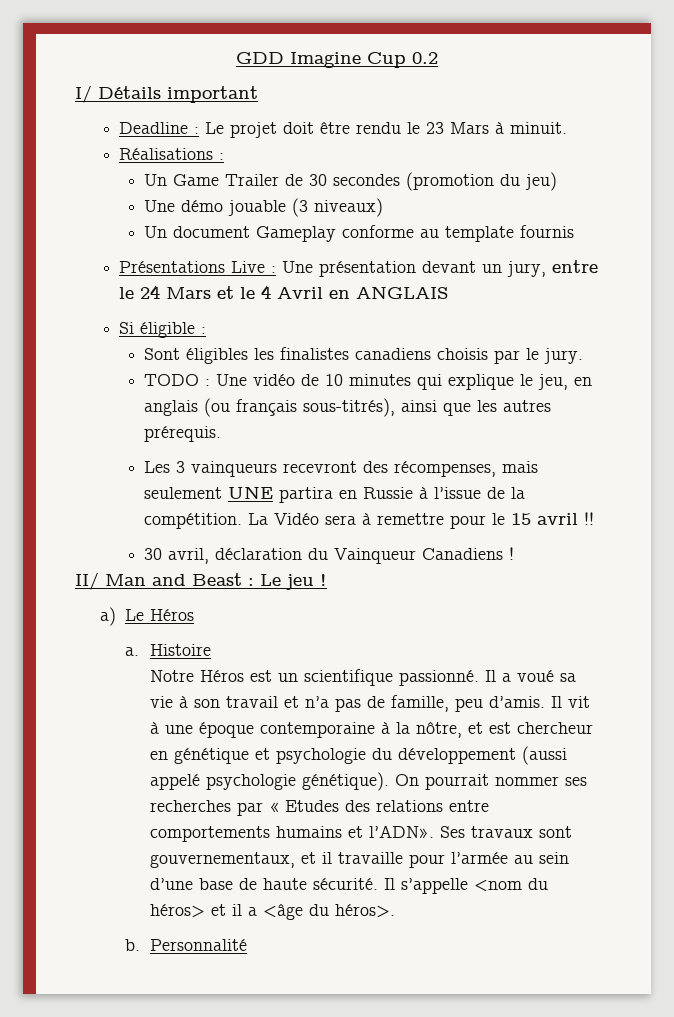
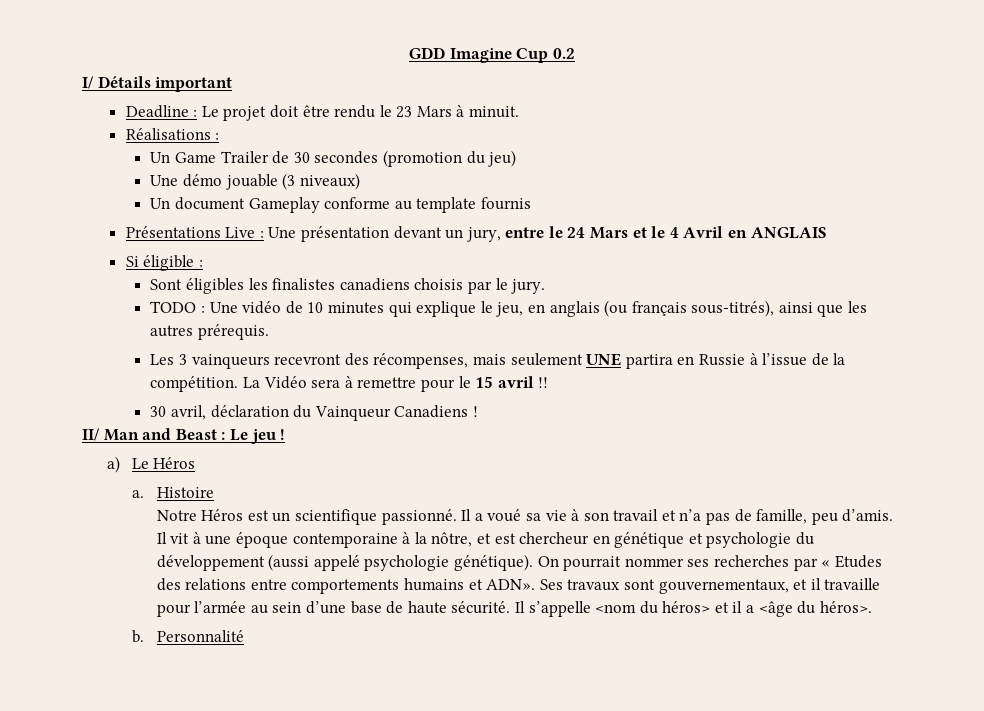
- On pourrait nommer ses recherches par « Etudes des relations entre comportements humains et l’ADN».
+ On pourrait nommer ses recherches par « Etudes des relations entre comportements humains et ADN».

